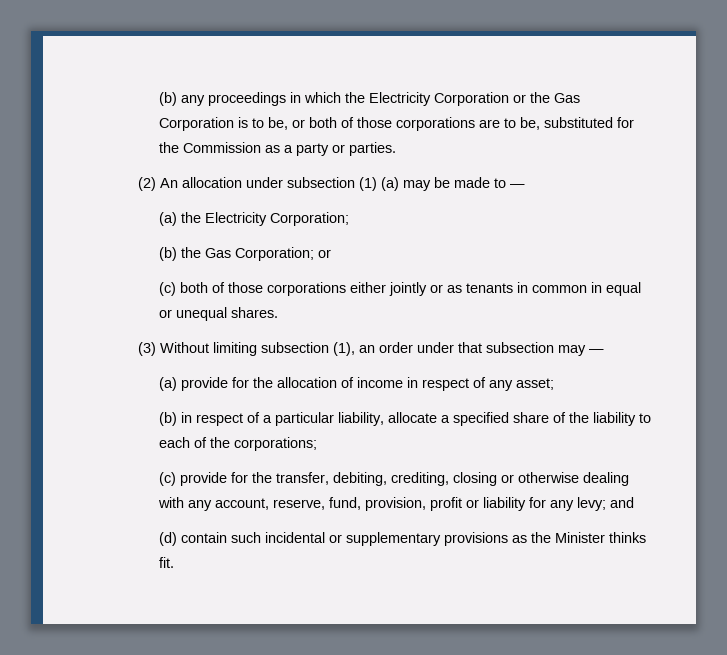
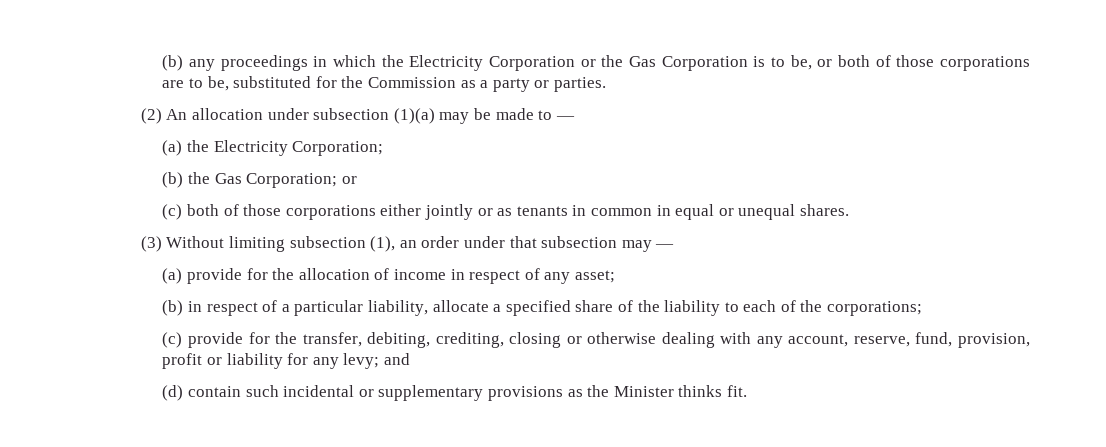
- (2) An allocation under subsection (1) (a) may be made to —
+ (2) An allocation under subsection (1)(a) may be made to —

